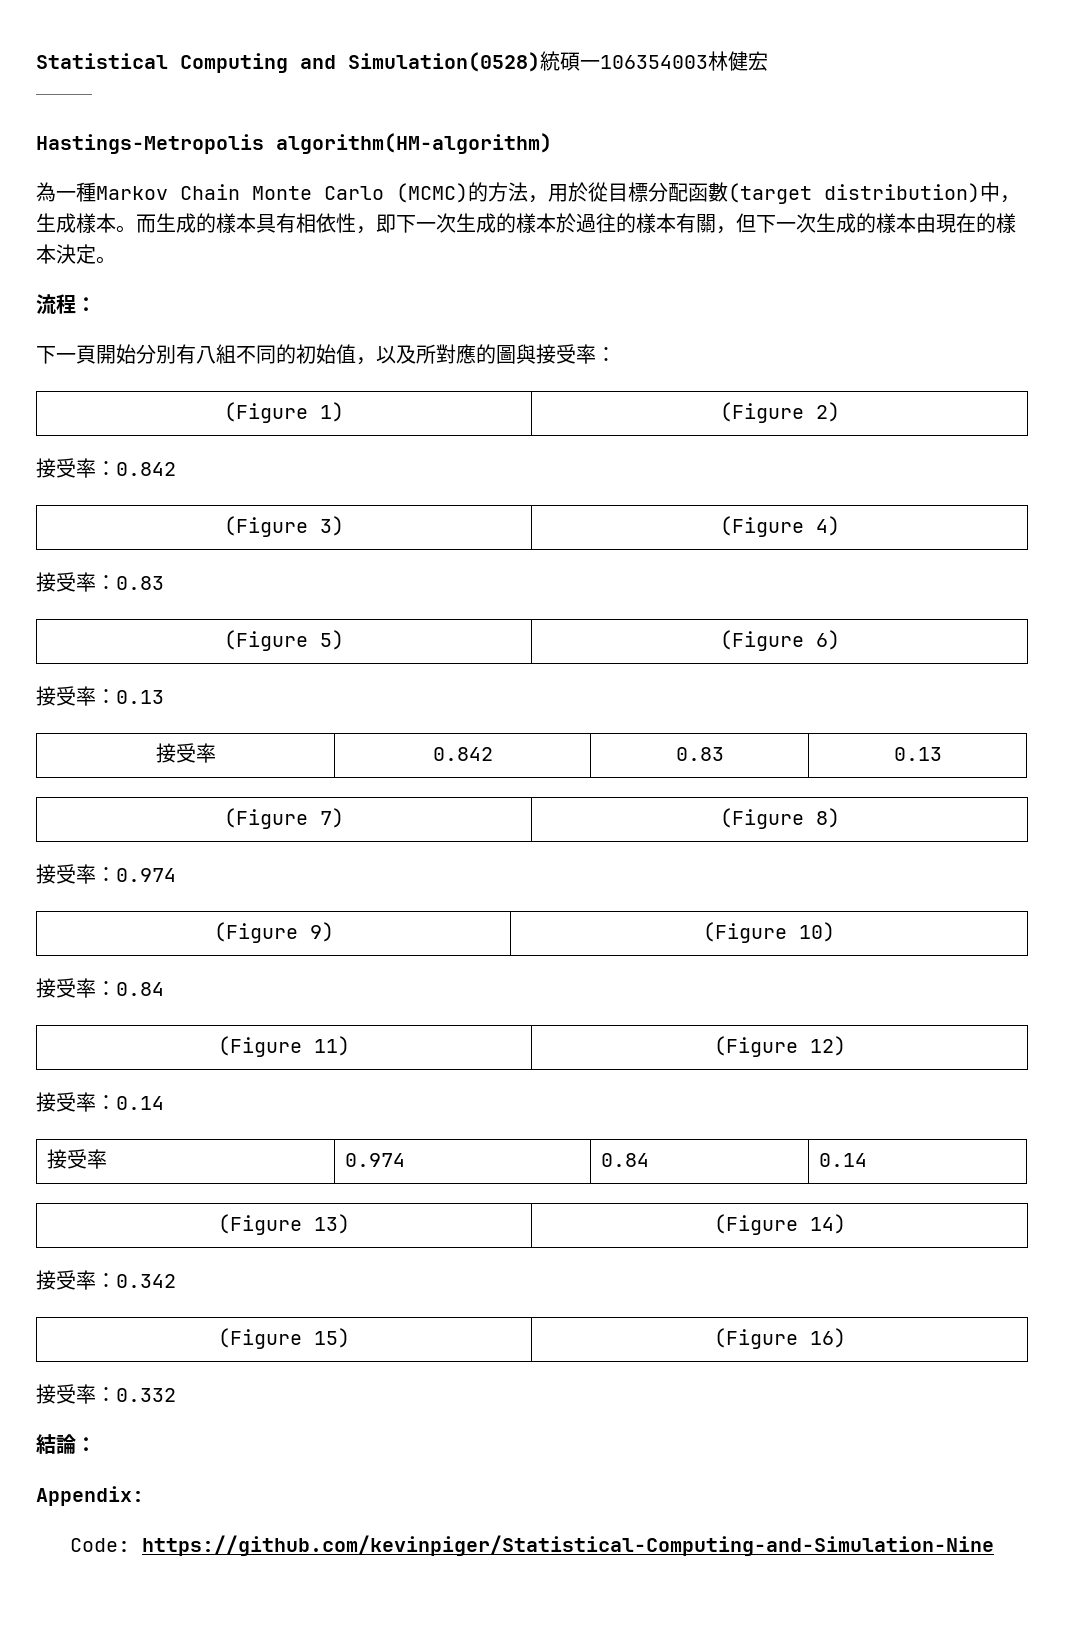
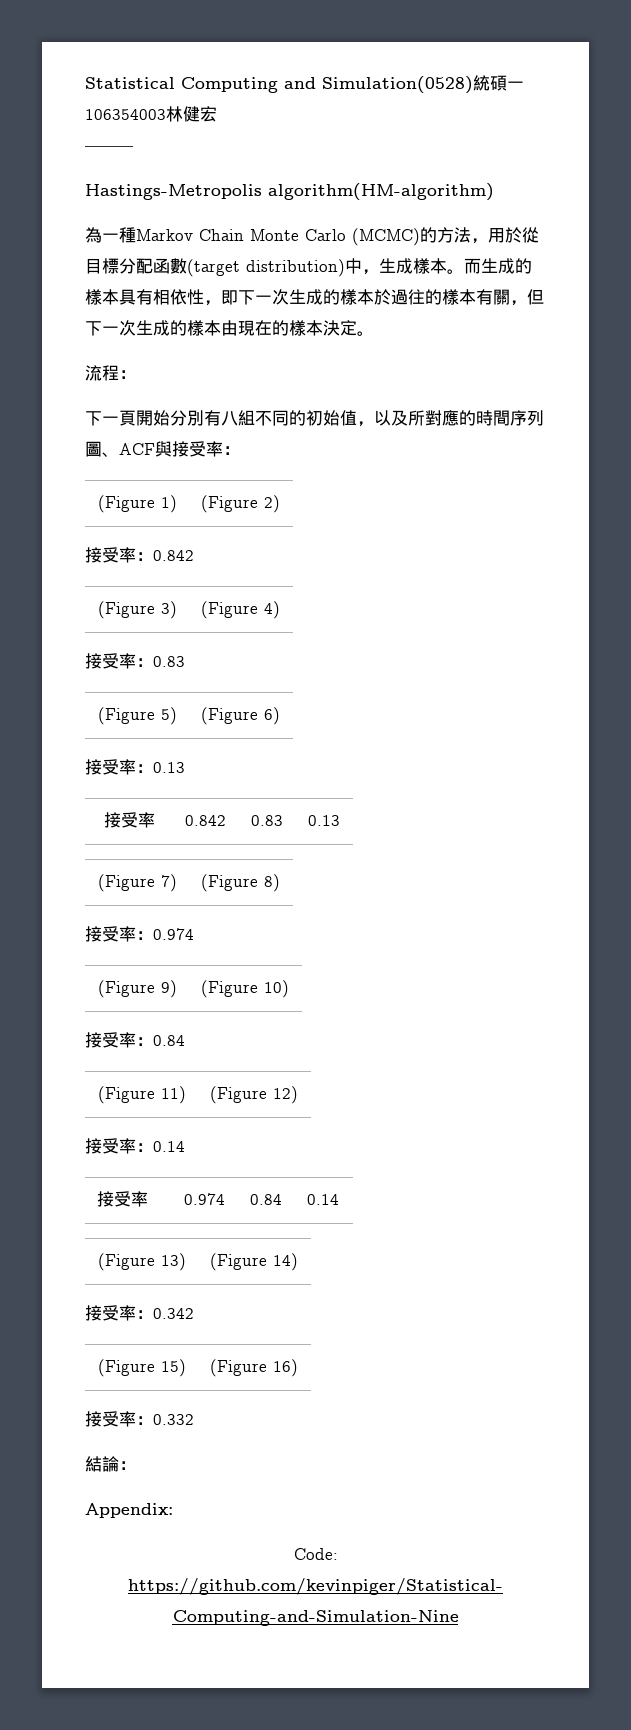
- 下一頁開始分別有八組不同的初始值，以及所對應的圖與接受率：
+ 下一頁開始分別有八組不同的初始值，以及所對應的時間序列圖、ACF與接受率：

